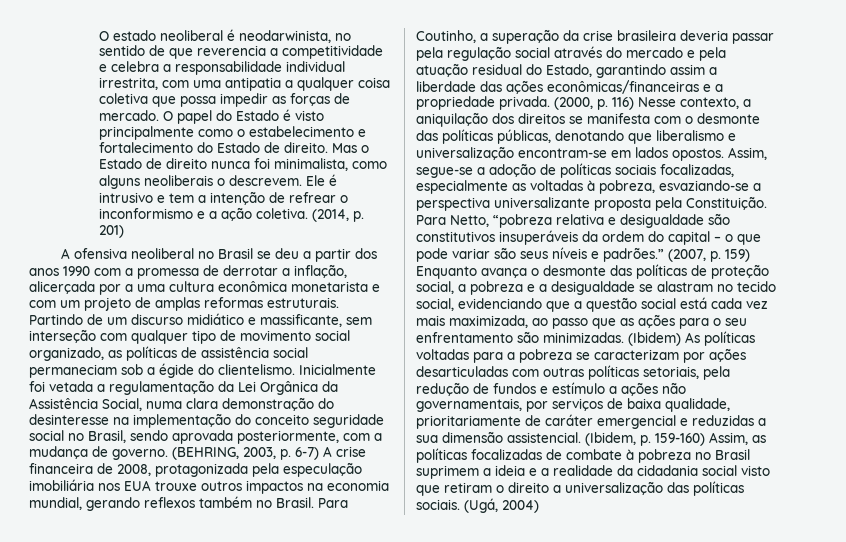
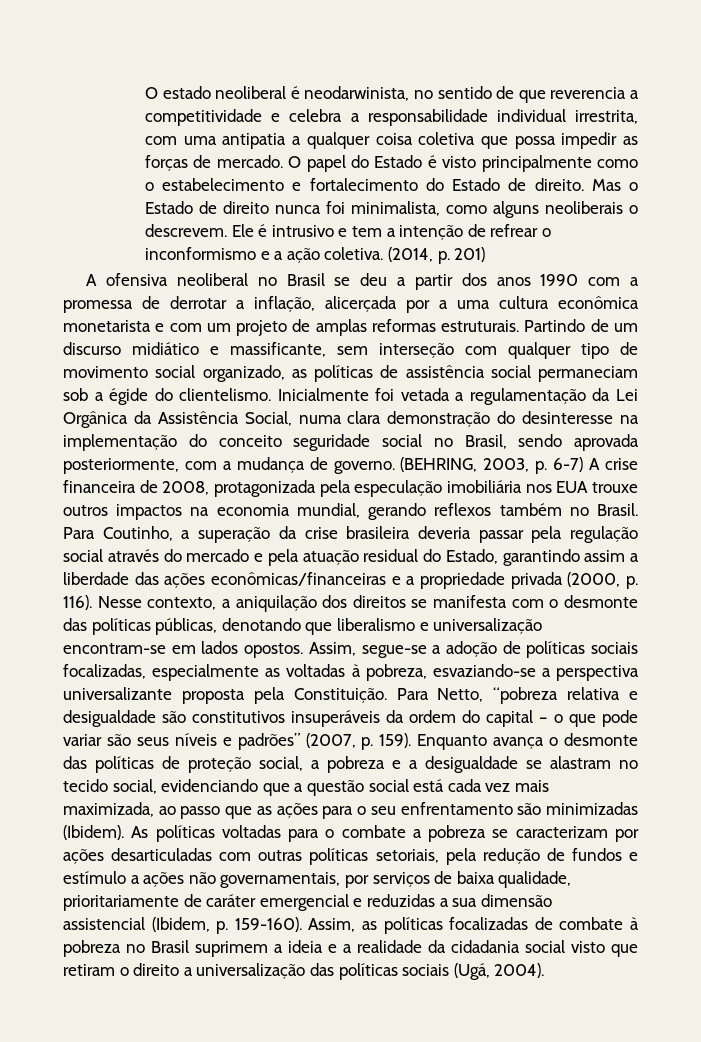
- Para Coutinho, a superação da crise brasileira deveria passar pela regulação social através do mercado e pela atuação residual do Estado, garantindo assim a liberdade das ações econômicas/financeiras e a propriedade privada. (2000, p. 116) Nesse contexto, a aniquilação dos direitos se manifesta com o desmonte das políticas públicas, denotando que liberalismo e universalização encontram-se em lados opostos.
+ Para Coutinho, a superação da crise brasileira deveria passar pela regulação social através do mercado e pela atuação residual do Estado, garantindo assim a liberdade das ações econômicas/financeiras e a propriedade privada (2000, p. 116). Nesse contexto, a aniquilação dos direitos se manifesta com o desmonte das políticas públicas, denotando que liberalismo e universalização encontram-se em lados opostos.
- Para Netto, “pobreza relativa e desigualdade são constitutivos insuperáveis da ordem do capital – o que pode variar são seus níveis e padrões.” (2007, p. 159) Enquanto avança o desmonte das políticas de proteção social, a pobreza e a desigualdade se alastram no tecido social, evidenciando que a questão social está cada vez mais maximizada, ao passo que as ações para o seu enfrentamento são minimizadas. (Ibidem) As políticas voltadas para a pobreza se caracterizam por ações desarticuladas com outras políticas setoriais, pela redução de fundos e estímulo a ações não governamentais, por serviços de baixa qualidade, prioritariamente de caráter emergencial e reduzidas a sua dimensão assistencial. (Ibidem, p. 159-160) Assim, as políticas focalizadas de combate à pobreza no Brasil suprimem a ideia e a realidade da cidadania social visto que retiram o direito a universalização das políticas sociais. (Ugá, 2004)
+ Para Netto, “pobreza relativa e desigualdade são constitutivos insuperáveis da ordem do capital – o que pode variar são seus níveis e padrões” (2007, p. 159). Enquanto avança o desmonte das políticas de proteção social, a pobreza e a desigualdade se alastram no tecido social, evidenciando que a questão social está cada vez mais maximizada, ao passo que as ações para o seu enfrentamento são minimizadas (Ibidem). As políticas voltadas para o combate a pobreza se caracterizam por ações desarticuladas com outras políticas setoriais, pela redução de fundos e estímulo a ações não governamentais, por serviços de baixa qualidade, prioritariamente de caráter emergencial e reduzidas a sua dimensão assistencial (Ibidem, p. 159-160). Assim, as políticas focalizadas de combate à pobreza no Brasil suprimem a ideia e a realidade da cidadania social visto que retiram o direito a universalização das políticas sociais (Ugá, 2004).

